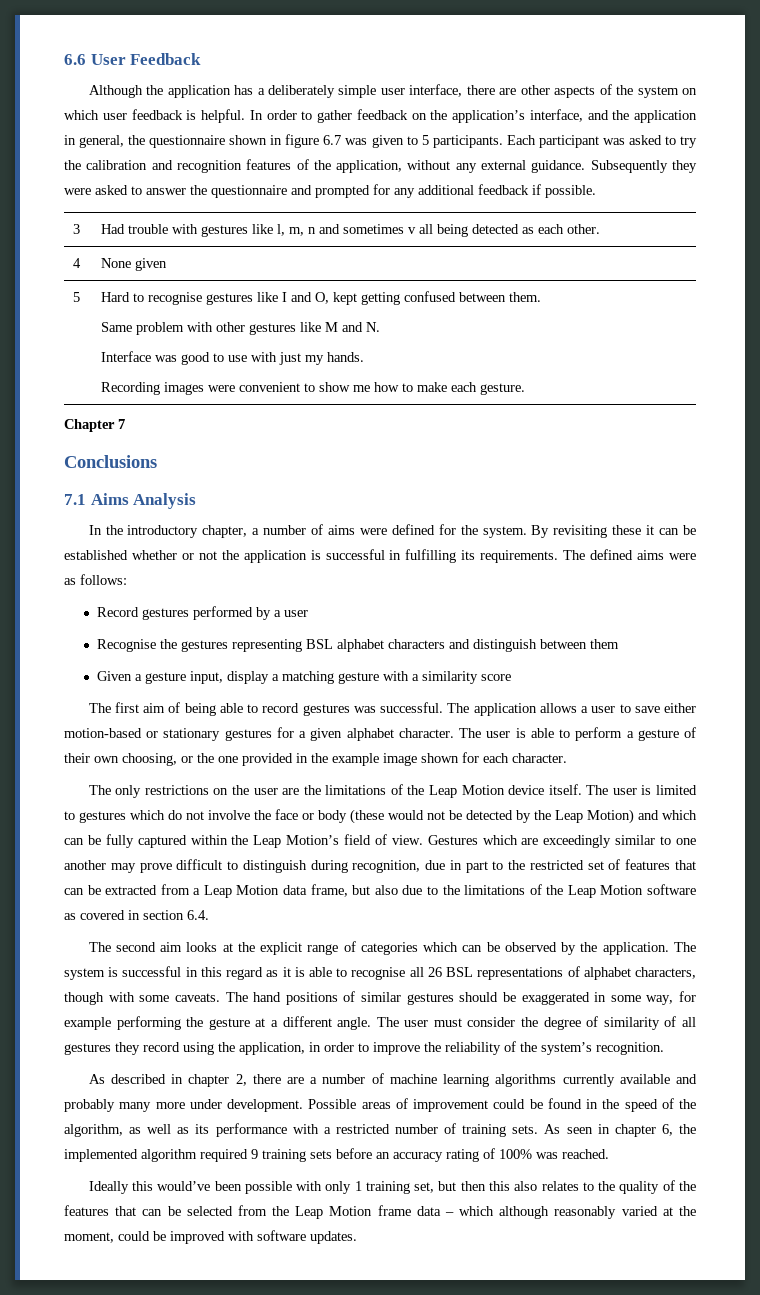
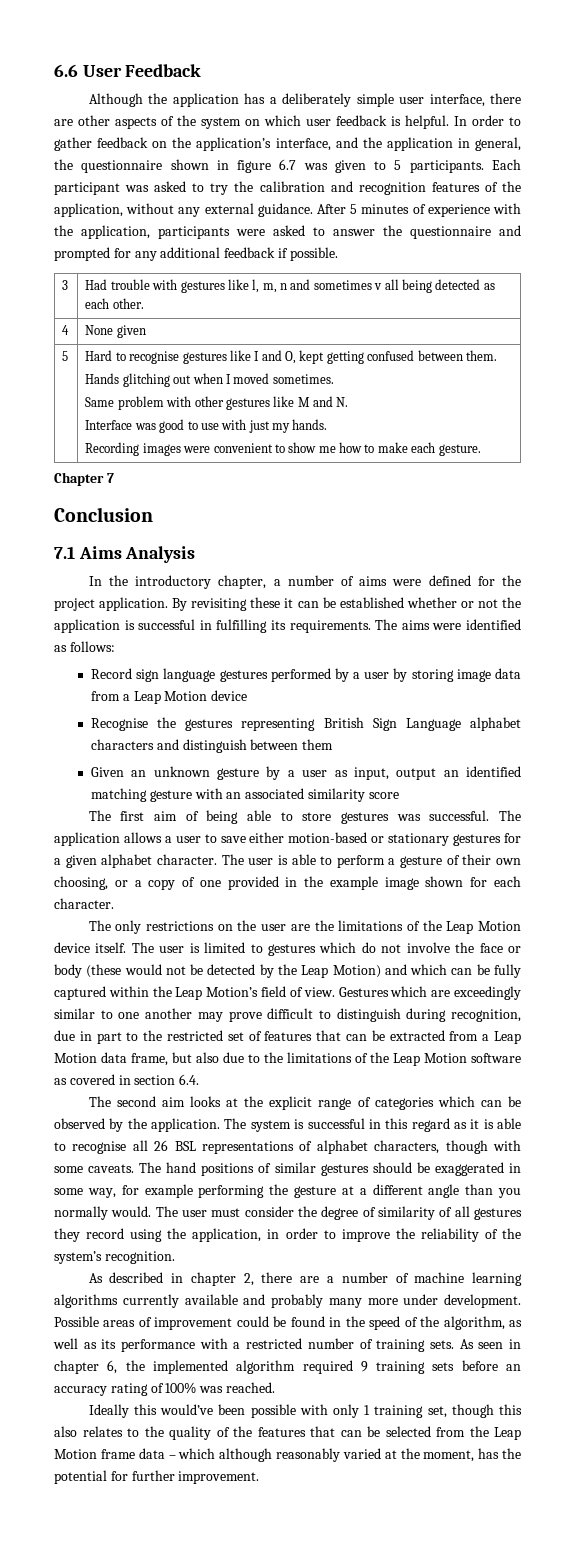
- Subsequently they were asked to answer the questionnaire and prompted for any additional feedback if possible.
+ After 5 minutes of experience with the application, participants were asked to answer the questionnaire and prompted for any additional feedback if possible.
+ Hands glitching out when I moved sometimes.
- Conclusions
+ Conclusion
- In the introductory chapter, a number of aims were defined for the system.
+ In the introductory chapter, a number of aims were defined for the project application.
- The defined aims were as follows:
+ The aims were identified as follows:
- Record gestures performed by a user
+ Record sign language gestures performed by a user by storing image data from a Leap Motion device
- Recognise the gestures representing BSL alphabet characters and distinguish between them
+ Recognise the gestures representing British Sign Language alphabet characters and distinguish between them
- Given a gesture input, display a matching gesture with a similarity score
+ Given an unknown gesture by a user as input, output an identified matching gesture with an associated similarity score
- The first aim of being able to record gestures was successful.
+ The first aim of being able to store gestures was successful.
- The user is able to perform a gesture of their own choosing, or the one provided in the example image shown for each character.
+ The user is able to perform a gesture of their own choosing, or a copy of one provided in the example image shown for each character.
- The hand positions of similar gestures should be exaggerated in some way, for example performing the gesture at a different angle.
+ The hand positions of similar gestures should be exaggerated in some way, for example performing the gesture at a different angle than you normally would.
- Ideally this would’ve been possible with only 1 training set, but then this also relates to the quality of the features that can be selected from the Leap Motion frame data – which although reasonably varied at the moment, could be improved with software updates.
+ Ideally this would’ve been possible with only 1 training set, though this also relates to the quality of the features that can be selected from the Leap Motion frame data – which although reasonably varied at the moment, has the potential for further improvement.

